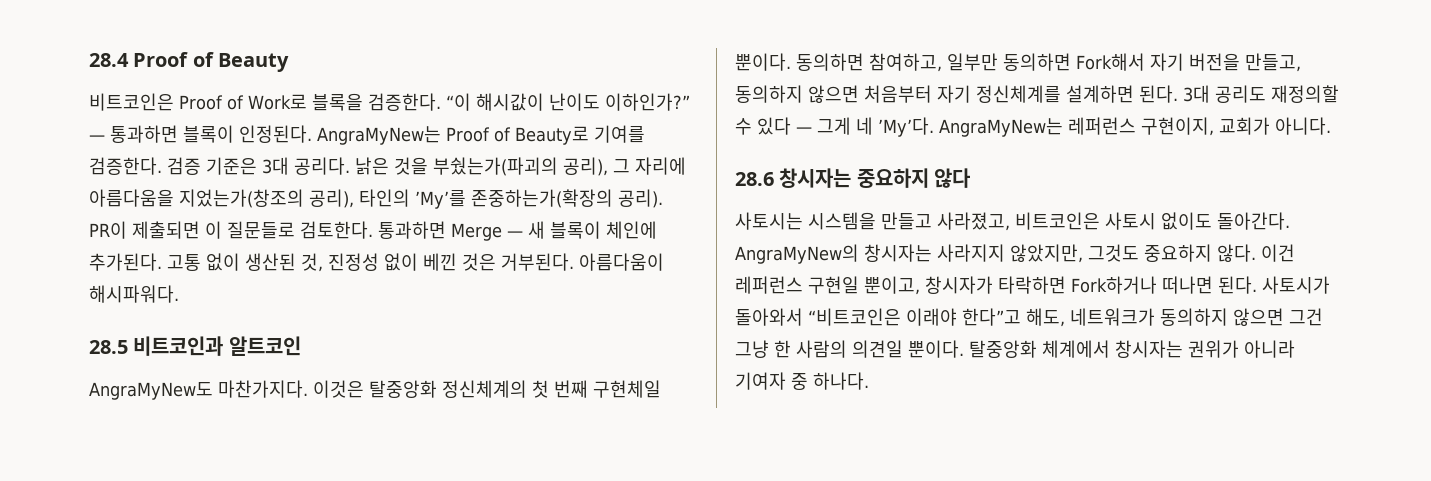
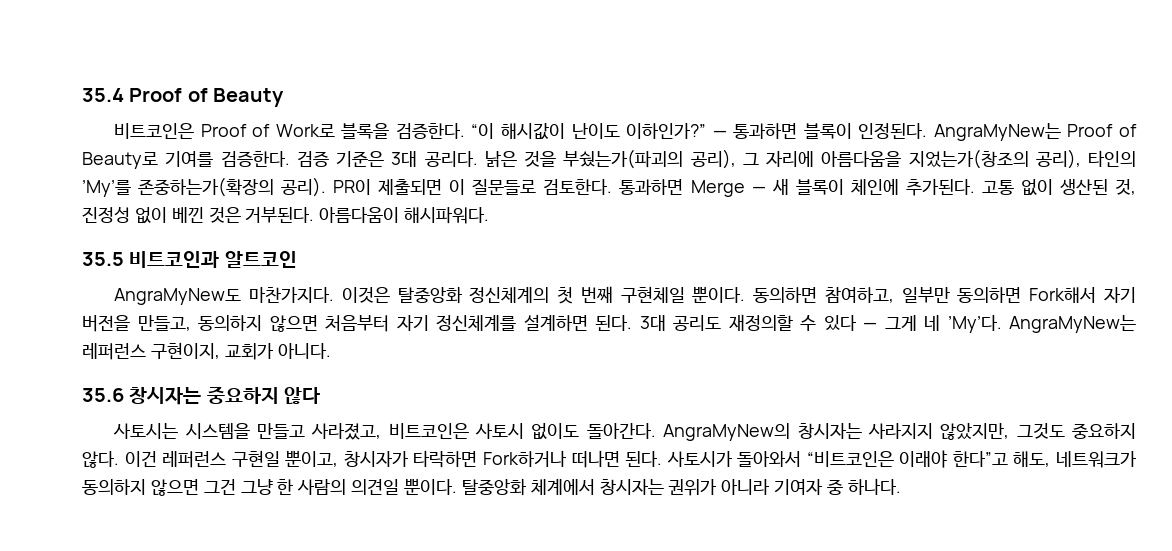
- 28.4 Proof of Beauty
+ 35.4 Proof of Beauty
- 28.5 비트코인과 알트코인
+ 35.5 비트코인과 알트코인
- 28.6 창시자는 중요하지 않다
+ 35.6 창시자는 중요하지 않다

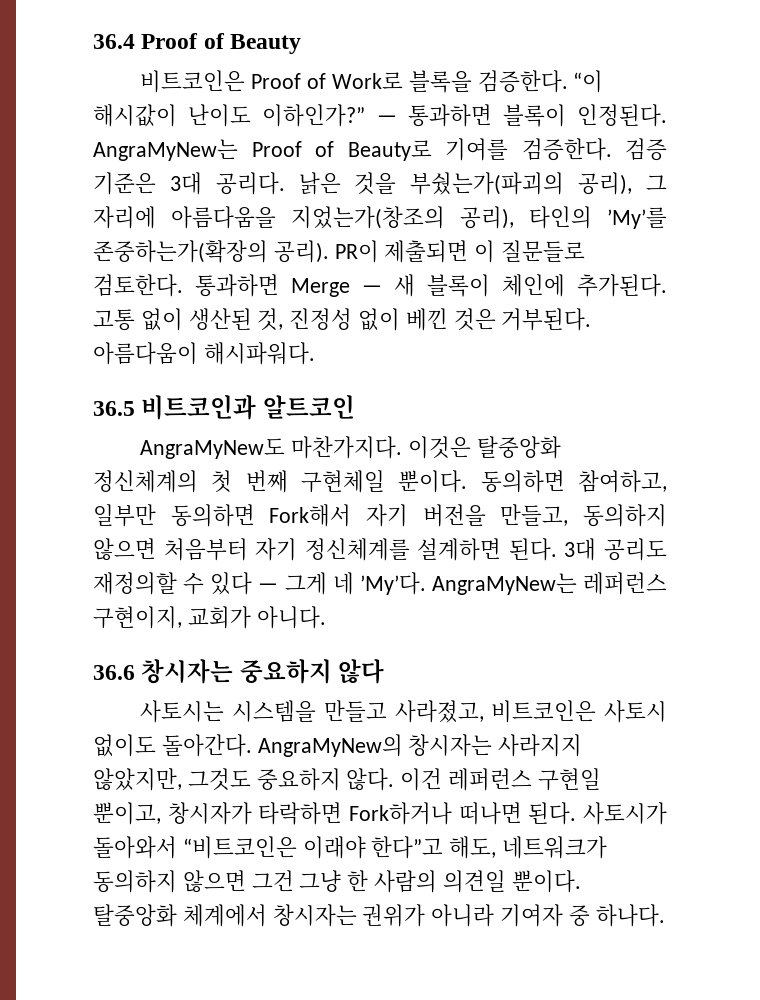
- 35.4 Proof of Beauty
+ 36.4 Proof of Beauty
- 35.5 비트코인과 알트코인
+ 36.5 비트코인과 알트코인
- 35.6 창시자는 중요하지 않다
+ 36.6 창시자는 중요하지 않다

